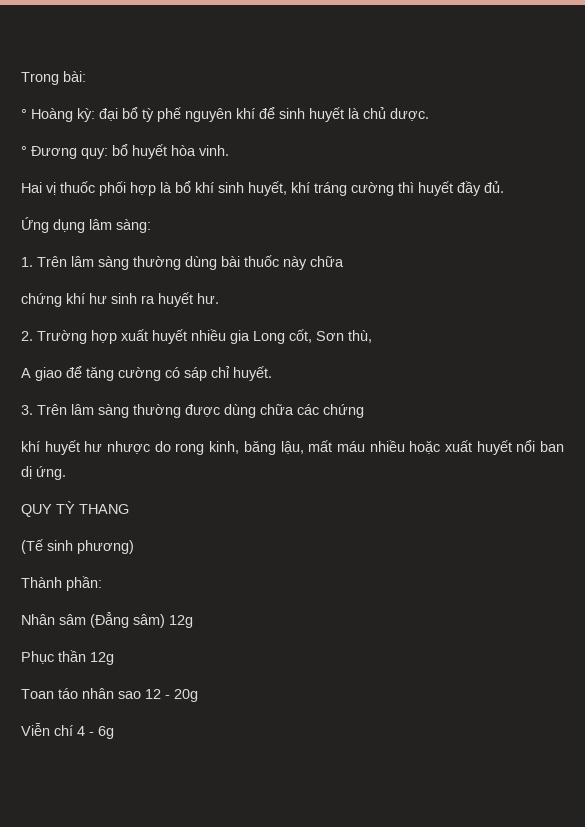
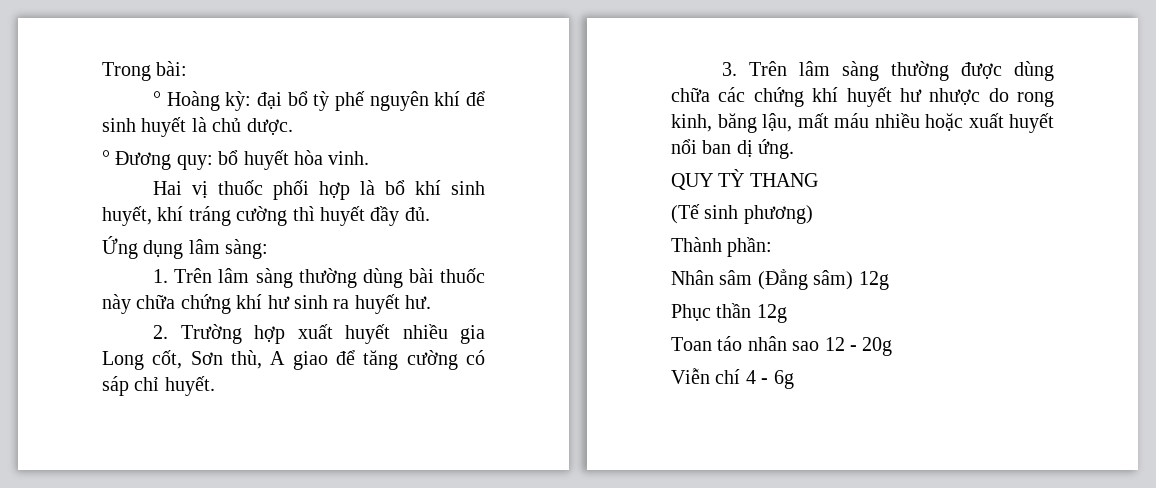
- 1. Trên lâm sàng thường dùng bài thuốc này chữa
- chứng khí hư sinh ra huyết hư.
+ 1. Trên lâm sàng thường dùng bài thuốc này chữa chứng khí hư sinh ra huyết hư.
- 2. Trường hợp xuất huyết nhiều gia Long cốt, Sơn thù,
- A giao để tăng cường có sáp chỉ huyết.
+ 2. Trường hợp xuất huyết nhiều gia Long cốt, Sơn thù, A giao để tăng cường có sáp chỉ huyết.
- 3. Trên lâm sàng thường được dùng chữa các chứng
- khí huyết hư nhược do rong kinh, băng lậu, mất máu nhiều hoặc xuất huyết nổi ban dị ứng.
+ 3. Trên lâm sàng thường được dùng chữa các chứng khí huyết hư nhược do rong kinh, băng lậu, mất máu nhiều hoặc xuất huyết nổi ban dị ứng.

